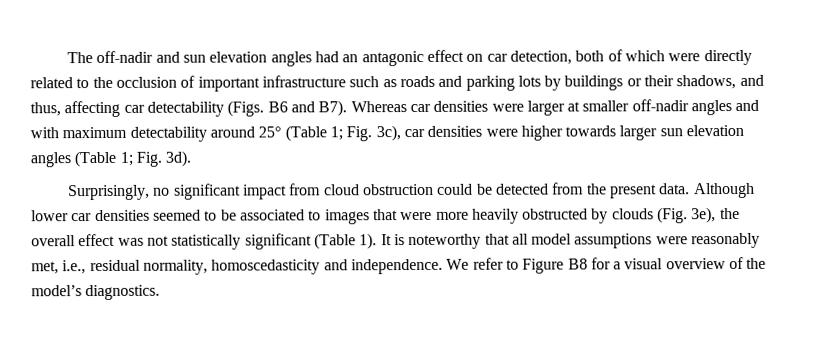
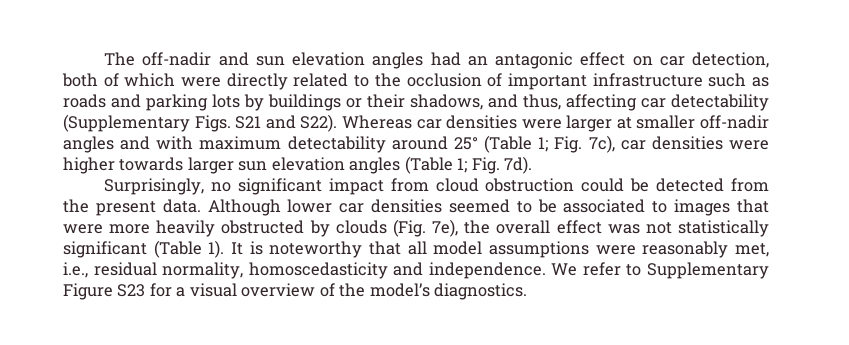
- The off-nadir and sun elevation angles had an antagonic effect on car detection, both of which were directly related to the occlusion of important infrastructure such as roads and parking lots by buildings or their shadows, and thus, affecting car detectability (Figs. B6 and B7). Whereas car densities were larger at smaller off-nadir angles and with maximum detectability around 25° (Table 1;
+ The off-nadir and sun elevation angles had an antagonic effect on car detection, both of which were directly related to the occlusion of important infrastructure such as roads and parking lots by buildings or their shadows, and thus, affecting car detectability (Supplementary Figs. S21 and S22). Whereas car densities were larger at smaller off-nadir angles and with maximum detectability around 25° (Table 1;
- Fig. 3c), car densities were higher towards larger sun elevation angles (Table 1;
+ Fig. 7c), car densities were higher towards larger sun elevation angles (Table 1;
- Fig. 3d).
+ Fig. 7d).
- Although lower car densities seemed to be associated to images that were more heavily obstructed by clouds (Fig. 3e), the overall effect was not statistically significant (Table 1).
+ Although lower car densities seemed to be associated to images that were more heavily obstructed by clouds (Fig. 7e), the overall effect was not statistically significant (Table 1).
- We refer to Figure B8 for a visual overview of the model’s diagnostics.
+ We refer to Supplementary Figure S23 for a visual overview of the model’s diagnostics.

